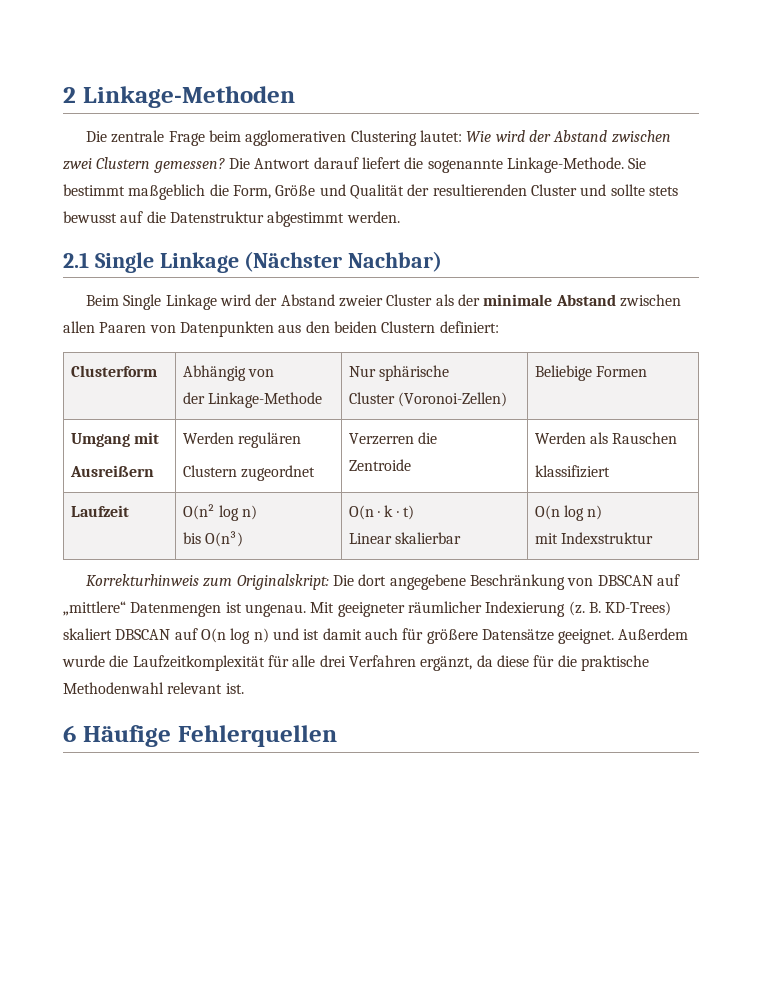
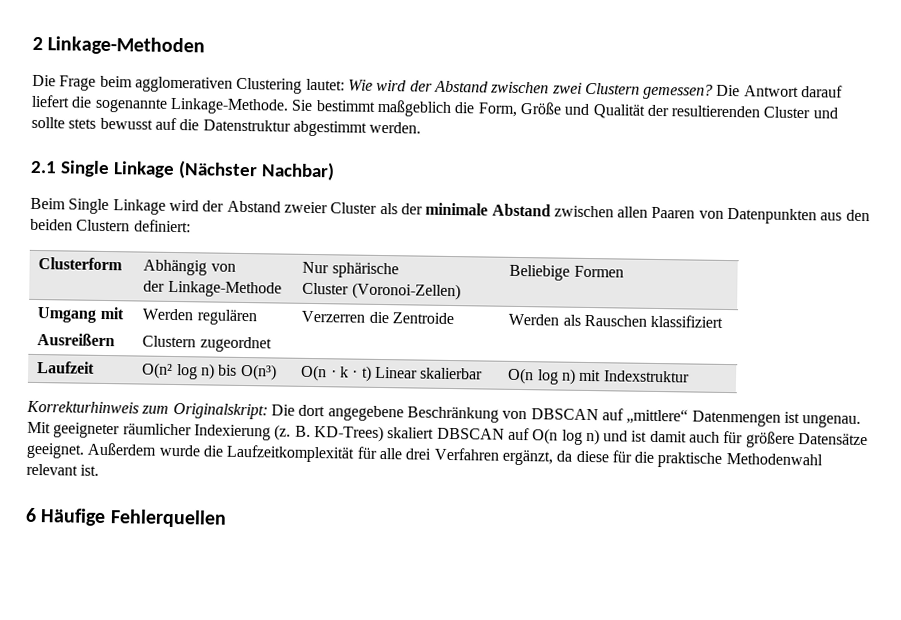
- Die zentrale Frage beim agglomerativen Clustering lautet: Wie wird der Abstand zwischen zwei Clustern gemessen?
+ Die Frage beim agglomerativen Clustering lautet: Wie wird der Abstand zwischen zwei Clustern gemessen?
  Umgang mit
  Ausreißern | Werden regulären
- Clustern zugeordnet | Verzerren die
- Zentroide | Werden als Rauschen
- klassifiziert
+ Clustern zugeordnet | Verzerren die Zentroide | Werden als Rauschen klassifiziert
- Laufzeit | O(n² log n)
- bis O(n³) | O(n · k · t)
- Linear skalierbar | O(n log n)
- mit Indexstruktur
+ Laufzeit | O(n² log n) bis O(n³) | O(n · k · t) Linear skalierbar | O(n log n) mit Indexstruktur

